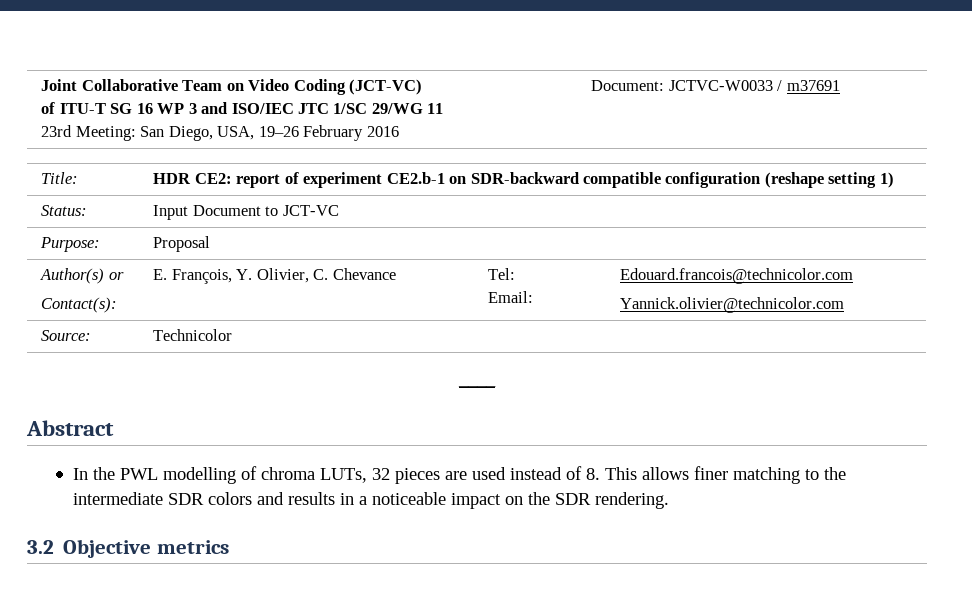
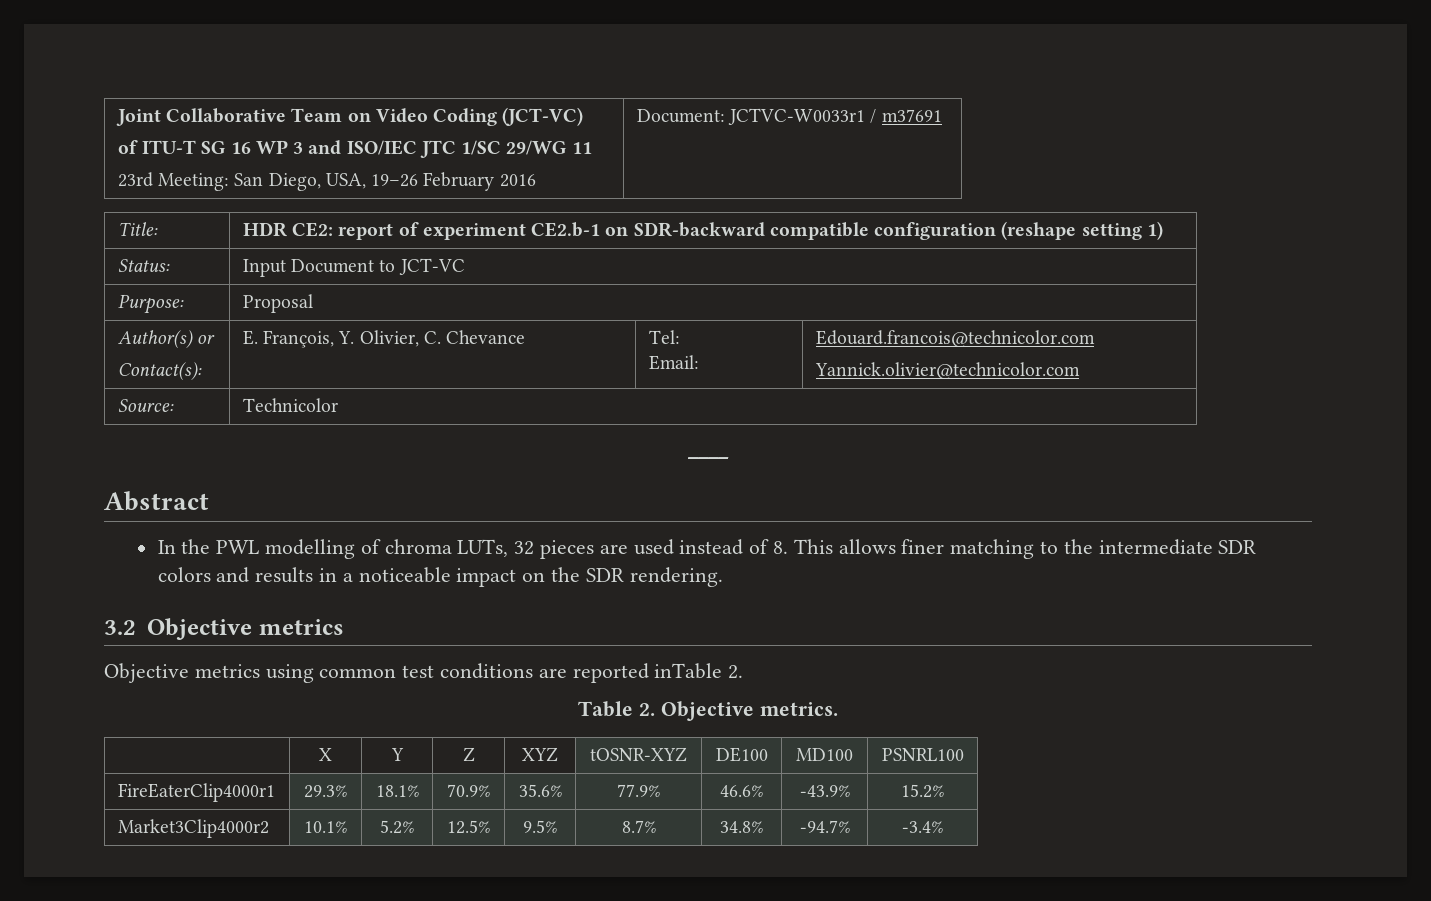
  Joint Collaborative Team on Video Coding (JCT-VC)
  of ITU-T SG 16 WP 3 and ISO/IEC JTC 1/SC 29/WG 11
- 23rd Meeting: San Diego, USA, 19–26 February 2016 | Document: JCTVC-W0033 / m37691
+ 23rd Meeting: San Diego, USA, 19–26 February 2016 | Document: JCTVC-W0033r1 / m37691
+ Objective metrics using common test conditions are reported inTable 2.
+ Table 2. Objective metrics.
+ | X | Y | Z | XYZ | tOSNR-XYZ | DE100 | MD100 | PSNRL100
+ FireEaterClip4000r1 | 29.3% | 18.1% | 70.9% | 35.6% | 77.9% | 46.6% | -43.9% | 15.2%
+ Market3Clip4000r2 | 10.1% | 5.2% | 12.5% | 9.5% | 8.7% | 34.8% | -94.7% | -3.4%

